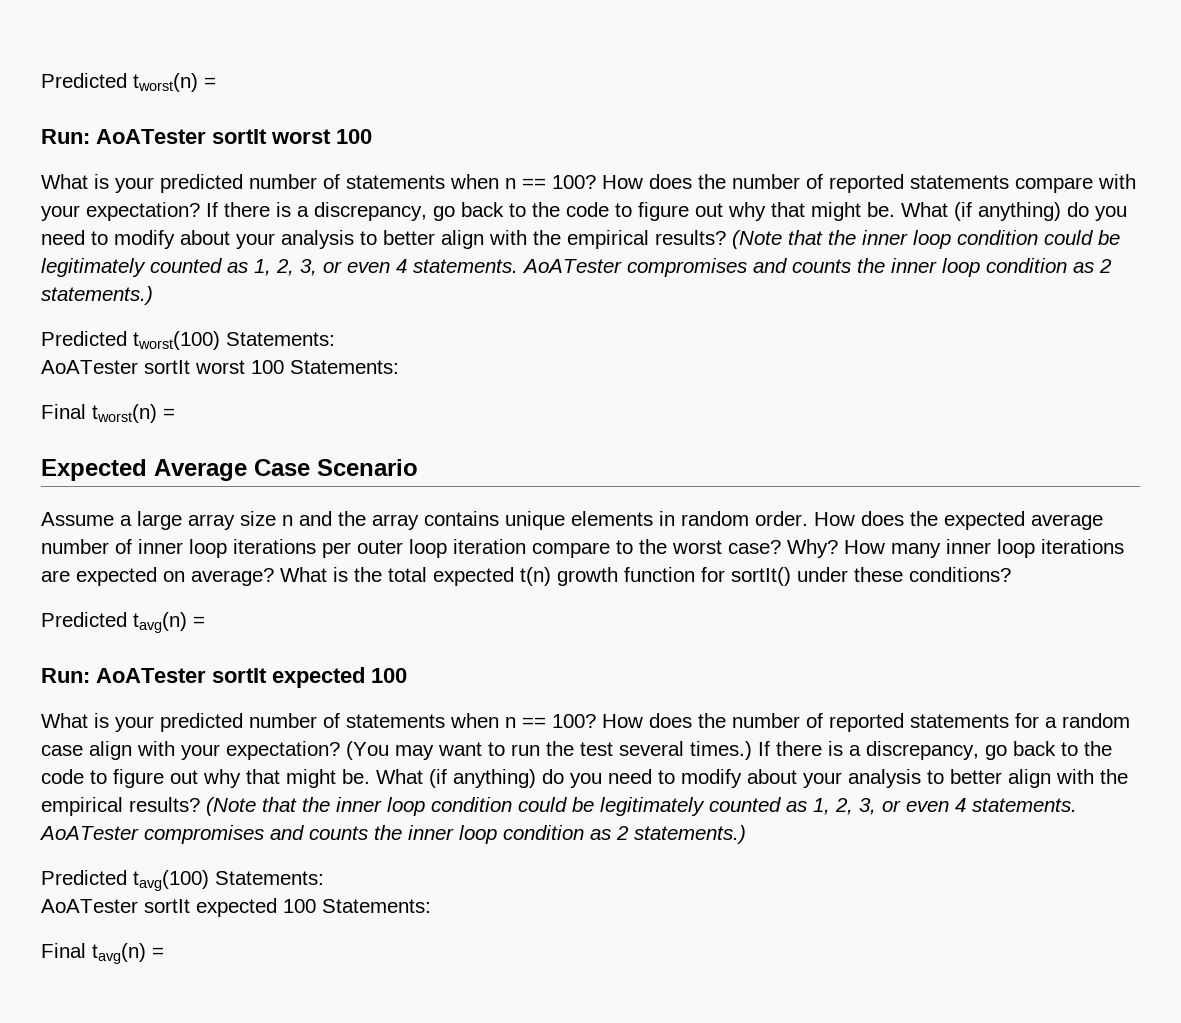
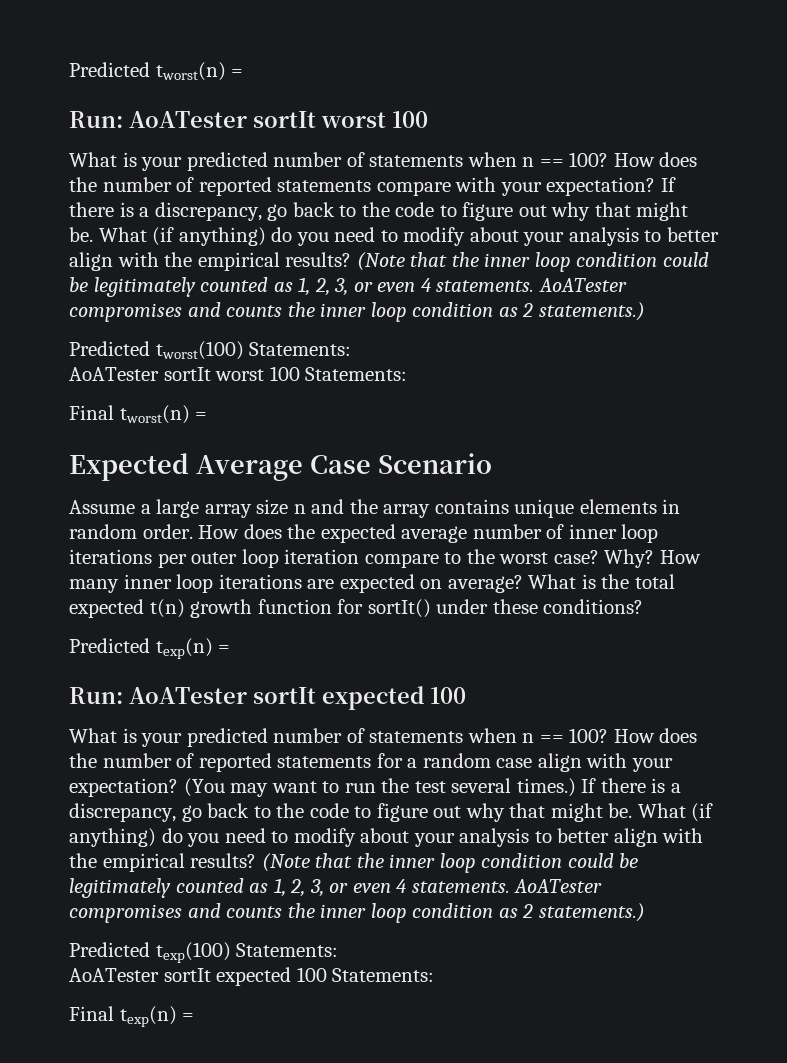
- Predicted tavg(n) =
+ Predicted texp(n) =
- Predicted tavg(100) Statements:
+ Predicted texp(100) Statements:
- Final tavg(n) =
+ Final texp(n) =

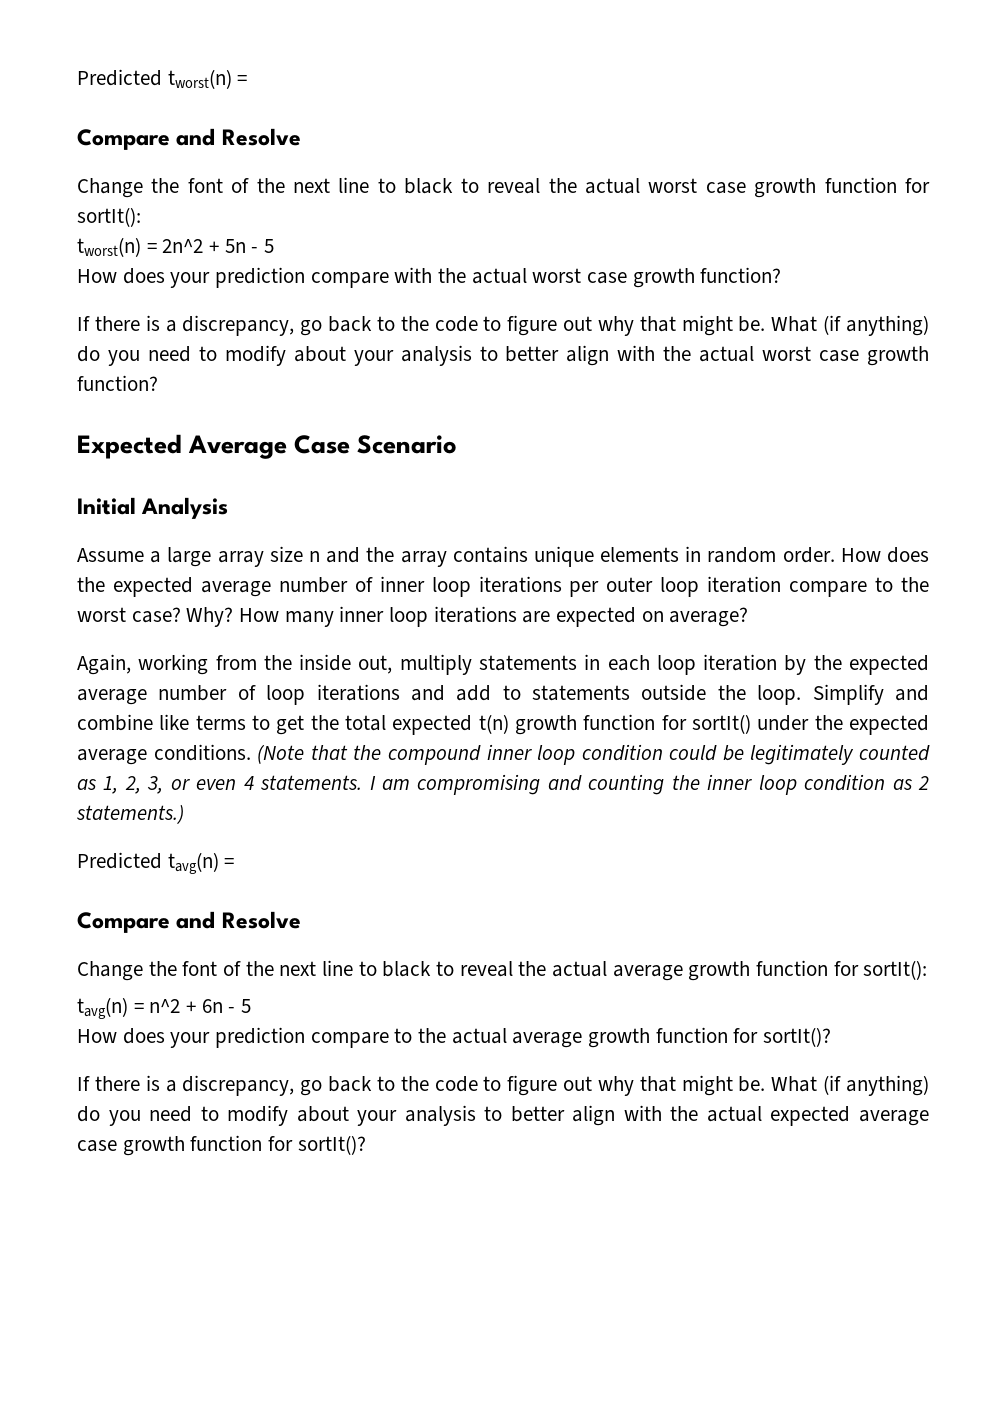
  Predicted tworst(n) =
- Run: AoATester sortIt worst 100
- What is your predicted number of statements when n == 100? How does the number of reported statements compare with your expectation? If there is a discrepancy, go back to the code to figure out why that might be. What (if anything) do you need to modify about your analysis to better align with the empirical results? (Note that the inner loop condition could be legitimately counted as 1, 2, 3, or even 4 statements. AoATester compromises and counts the inner loop condition as 2 statements.)
- Predicted tworst(100) Statements:
- AoATester sortIt worst 100 Statements:
- Final tworst(n) =
+ Compare and Resolve
+ Change the font of the next line to black to reveal the actual worst case growth function for sortIt():
+ tworst(n) = 2n^2 + 5n - 5
+ How does your prediction compare with the actual worst case growth function?
+ If there is a discrepancy, go back to the code to figure out why that might be. What (if anything) do you need to modify about your analysis to better align with the actual worst case growth function?
+ Initial Analysis
- How many inner loop iterations are expected on average? What is the total expected t(n) growth function for sortIt() under these conditions?
- Predicted texp(n) =
- Run: AoATester sortIt expected 100
- What is your predicted number of statements when n == 100? How does the number of reported statements for a random case align with your expectation? (You may want to run the test several times.) If there is a discrepancy, go back to the code to figure out why that might be. What (if anything) do you need to modify about your analysis to better align with the empirical results? (Note that the inner loop condition could be legitimately counted as 1, 2, 3, or even 4 statements. AoATester compromises and counts the inner loop condition as 2 statements.)
- Predicted texp(100) Statements:
- AoATester sortIt expected 100 Statements:
- Final texp(n) =
+ How many inner loop iterations are expected on average?
+ Again, working from the inside out, multiply statements in each loop iteration by the expected average number of loop iterations and add to statements outside the loop. Simplify and combine like terms to get the total expected t(n) growth function for sortIt() under the expected average conditions. (Note that the compound inner loop condition could be legitimately counted as 1, 2, 3, or even 4 statements. I am compromising and counting the inner loop condition as 2 statements.)
+ Predicted tavg(n) =
+ Compare and Resolve
+ Change the font of the next line to black to reveal the actual average growth function for sortIt():
+ tavg(n) = n^2 + 6n - 5
+ How does your prediction compare to the actual average growth function for sortIt()?
+ If there is a discrepancy, go back to the code to figure out why that might be. What (if anything) do you need to modify about your analysis to better align with the actual expected average case growth function for sortIt()?

